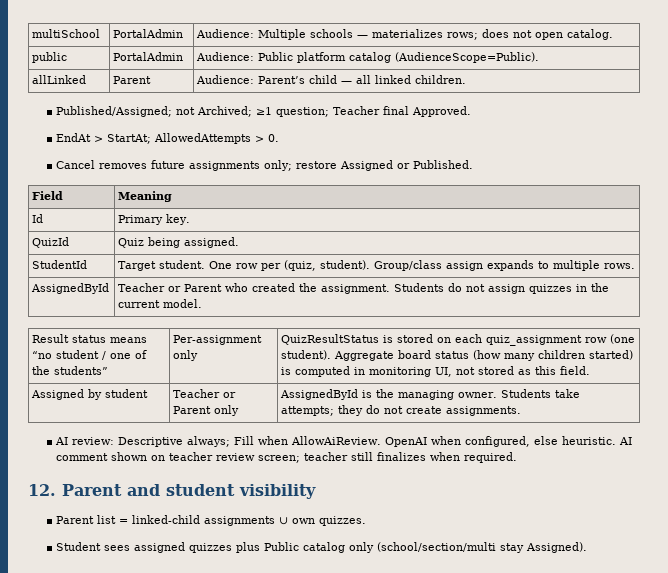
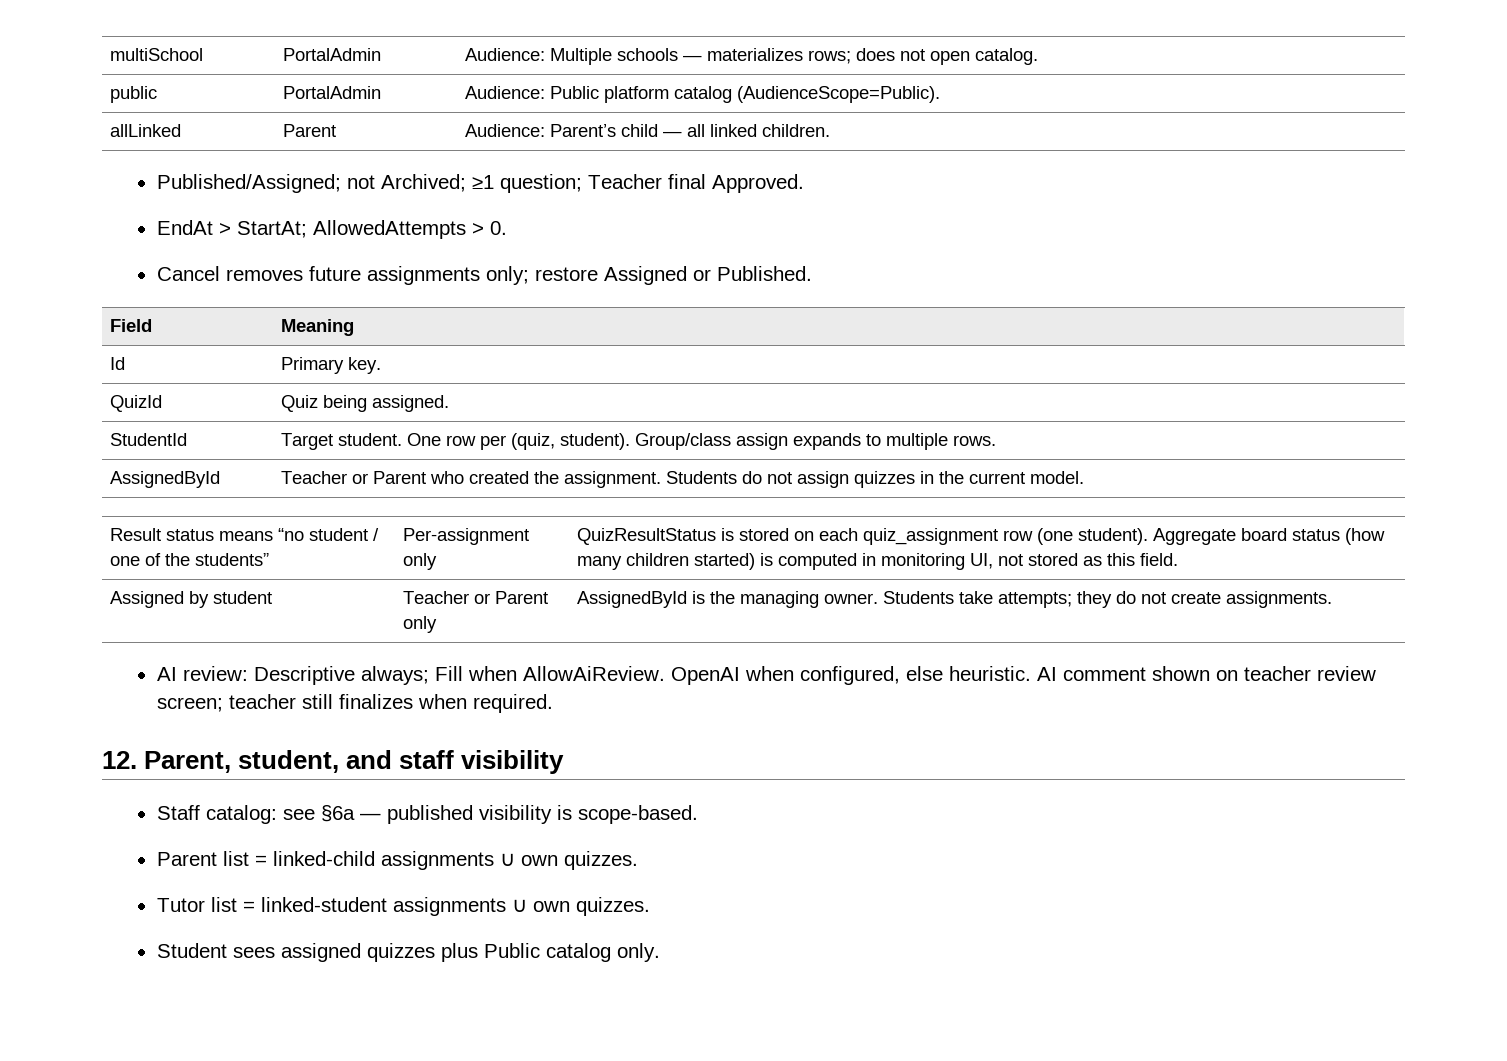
- 12. Parent and student visibility
+ 12. Parent, student, and staff visibility
+ Staff catalog: see §6a — published visibility is scope-based.
+ Tutor list = linked-student assignments ∪ own quizzes.
- Student sees assigned quizzes plus Public catalog only (school/section/multi stay Assigned).
+ Student sees assigned quizzes plus Public catalog only.

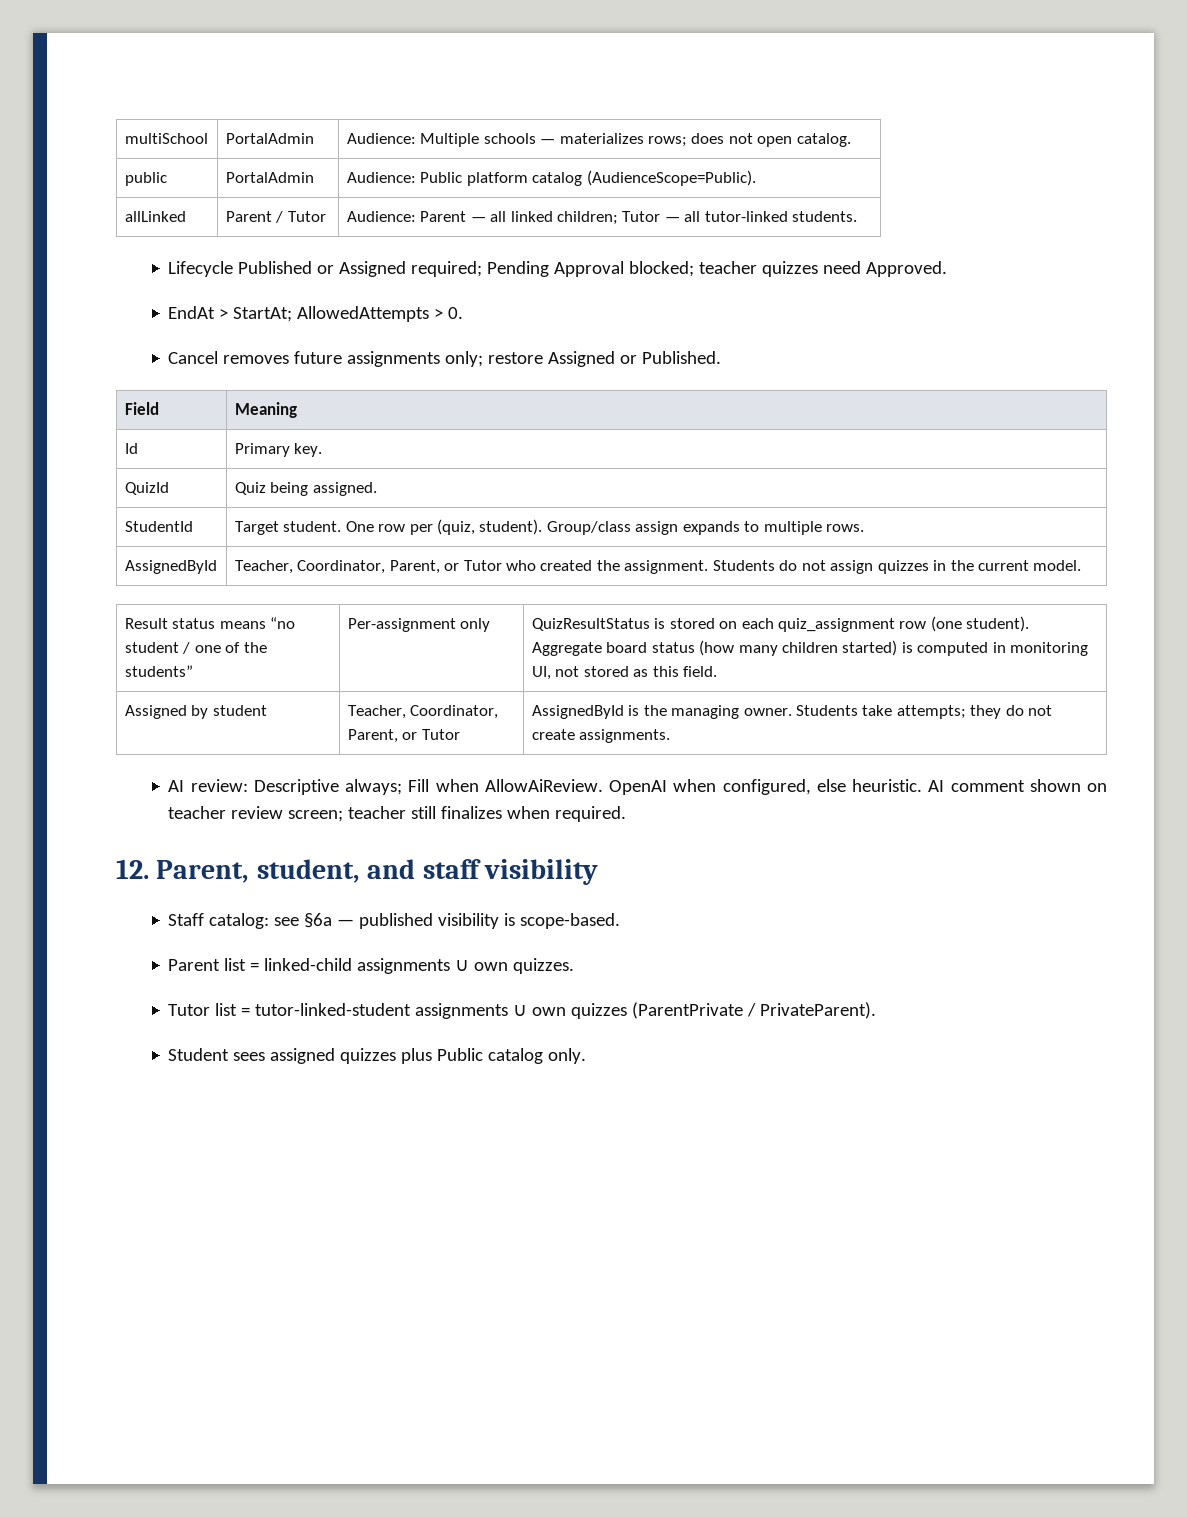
- allLinked | Parent | Audience: Parent’s child — all linked children.
- Published/Assigned; not Archived; ≥1 question; Teacher final Approved.
+ allLinked | Parent / Tutor | Audience: Parent — all linked children; Tutor — all tutor-linked students.
+ Lifecycle Published or Assigned required; Pending Approval blocked; teacher quizzes need Approved.
- AssignedById | Teacher or Parent who created the assignment. Students do not assign quizzes in the current model.
+ AssignedById | Teacher, Coordinator, Parent, or Tutor who created the assignment. Students do not assign quizzes in the current model.
- Assigned by student | Teacher or Parent only | AssignedById is the managing owner. Students take attempts; they do not create assignments.
+ Assigned by student | Teacher, Coordinator, Parent, or Tutor | AssignedById is the managing owner. Students take attempts; they do not create assignments.
- Tutor list = linked-student assignments ∪ own quizzes.
+ Tutor list = tutor-linked-student assignments ∪ own quizzes (ParentPrivate / PrivateParent).

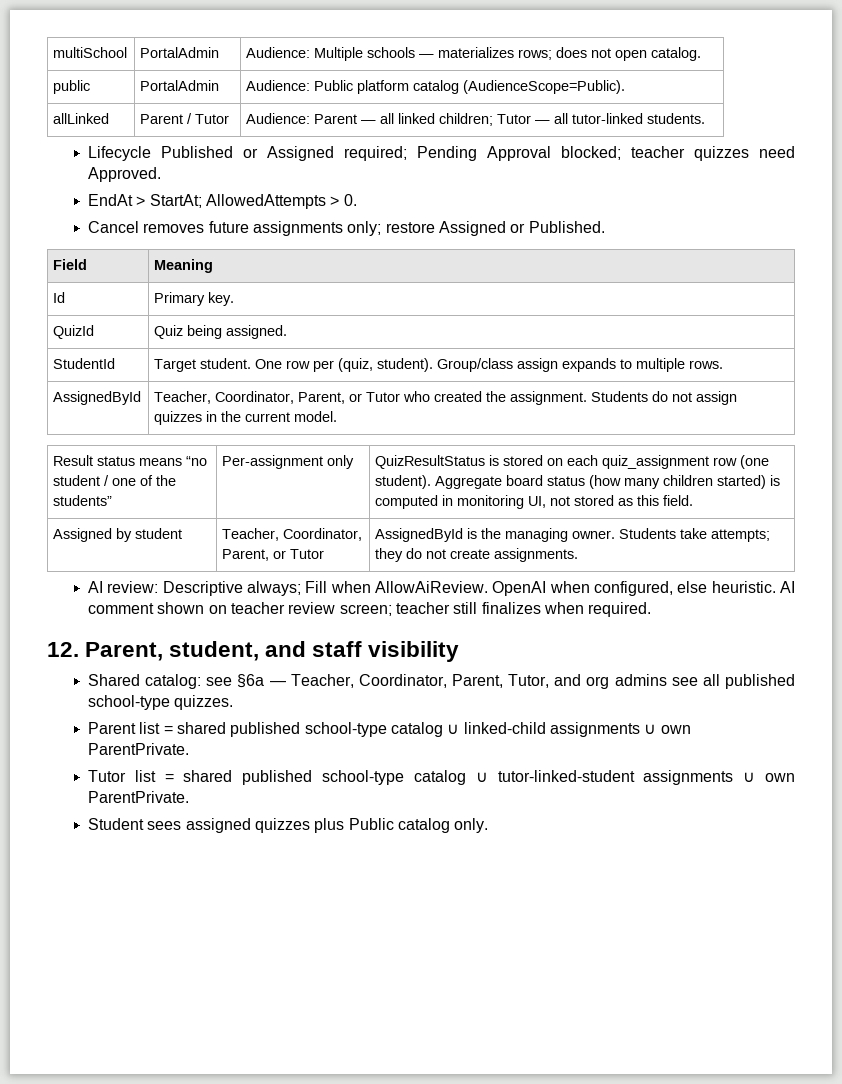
- Staff catalog: see §6a — published visibility is scope-based.
- Parent list = linked-child assignments ∪ own quizzes.
+ Shared catalog: see §6a — Teacher, Coordinator, Parent, Tutor, and org admins see all published school-type quizzes.
+ Parent list = shared published school-type catalog ∪ linked-child assignments ∪ own ParentPrivate.
- Tutor list = tutor-linked-student assignments ∪ own quizzes (ParentPrivate / PrivateParent).
+ Tutor list = shared published school-type catalog ∪ tutor-linked-student assignments ∪ own ParentPrivate.

